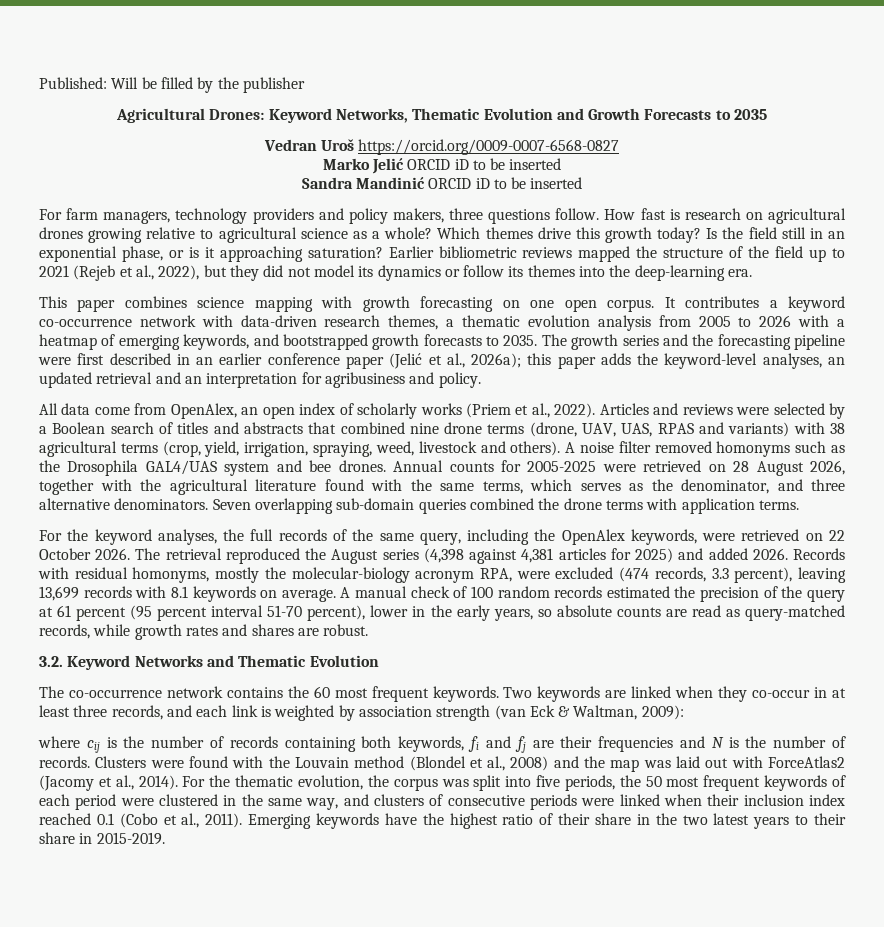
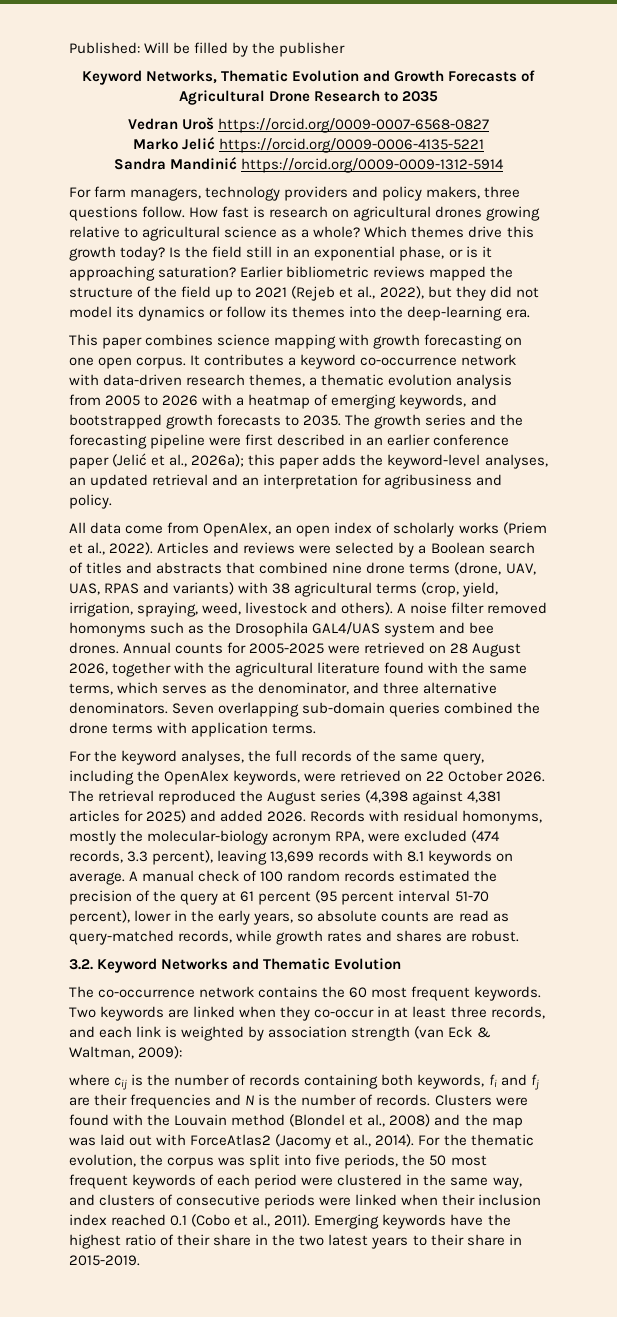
- Agricultural Drones: Keyword Networks, Thematic Evolution and Growth Forecasts to 2035
+ Keyword Networks, Thematic Evolution and Growth Forecasts of Agricultural Drone Research to 2035
- Marko Jelić ORCID iD to be inserted
- Sandra Mandinić ORCID iD to be inserted
+ Marko Jelić https://orcid.org/0009-0006-4135-5221
+ Sandra Mandinić https://orcid.org/0009-0009-1312-5914

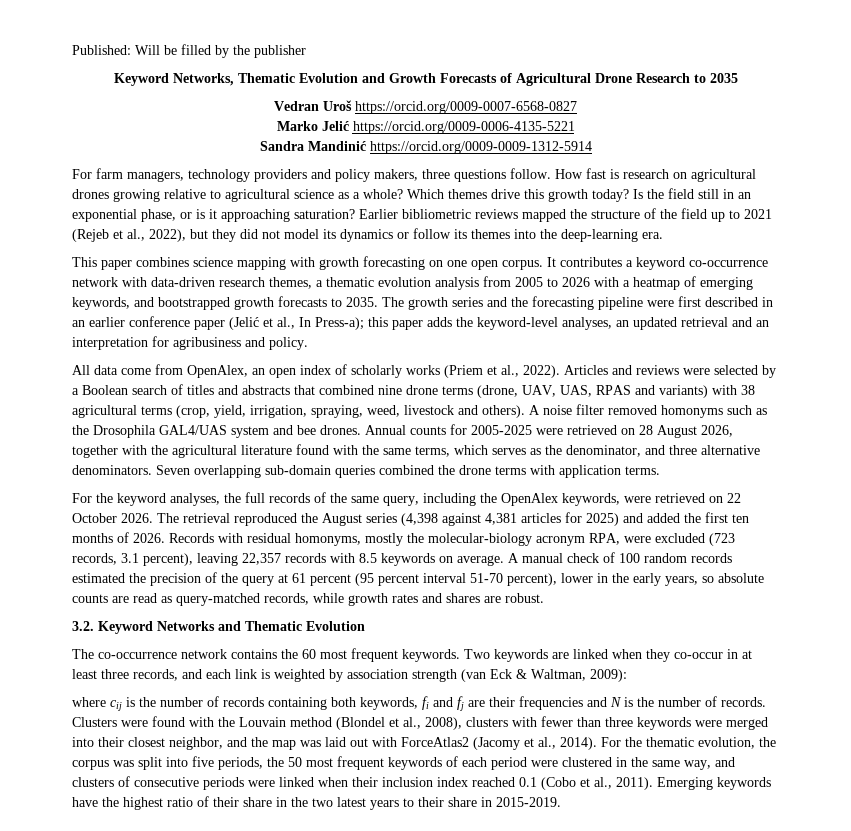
- The growth series and the forecasting pipeline were first described in an earlier conference paper (Jelić et al., 2026a); this paper adds the keyword-level analyses, an updated retrieval and an interpretation for agribusiness and policy.
+ The growth series and the forecasting pipeline were first described in an earlier conference paper (Jelić et al., In Press-a); this paper adds the keyword-level analyses, an updated retrieval and an interpretation for agribusiness and policy.
- The retrieval reproduced the August series (4,398 against 4,381 articles for 2025) and added 2026.
+ The retrieval reproduced the August series (4,398 against 4,381 articles for 2025) and added the first ten months of 2026.
- Records with residual homonyms, mostly the molecular-biology acronym RPA, were excluded (474 records, 3.3 percent), leaving 13,699 records with 8.1 keywords on average.
+ Records with residual homonyms, mostly the molecular-biology acronym RPA, were excluded (723 records, 3.1 percent), leaving 22,357 records with 8.5 keywords on average.
- Clusters were found with the Louvain method (Blondel et al., 2008) and the map was laid out with ForceAtlas2 (Jacomy et al., 2014).
+ Clusters were found with the Louvain method (Blondel et al., 2008), clusters with fewer than three keywords were merged into their closest neighbor, and the map was laid out with ForceAtlas2 (Jacomy et al., 2014).

